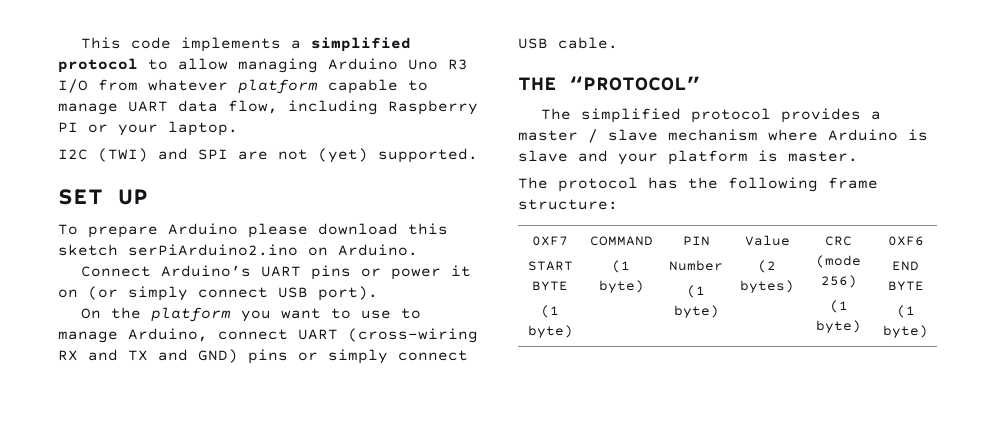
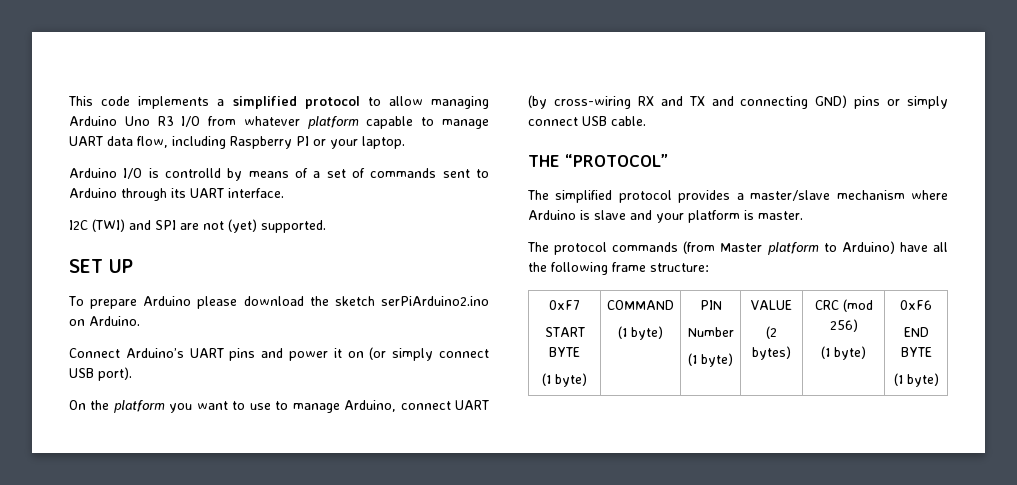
+ Arduino I/O is controlld by means of a set of commands sent to Arduino through its UART interface.
- To prepare Arduino please download this sketch serPiArduino2.ino on Arduino.
+ To prepare Arduino please download the sketch serPiArduino2.ino on Arduino.
- Connect Arduino’s UART pins or power it on (or simply connect USB port).
+ Connect Arduino’s UART pins and power it on (or simply connect USB port).
- On the platform you want to use to manage Arduino, connect UART (cross-wiring RX and TX and GND) pins or simply connect USB cable.
+ On the platform you want to use to manage Arduino, connect UART (by cross-wiring RX and TX and connecting GND) pins or simply connect USB cable.
- The simplified protocol provides a master / slave mechanism where Arduino is slave and your platform is master.
+ The simplified protocol provides a master/slave mechanism where Arduino is slave and your platform is master.
- The protocol has the following frame structure:
+ The protocol commands (from Master platform to Arduino) have all the following frame structure:
- 0XF7
+ 0xF7
  START BYTE
  (1 byte) | COMMAND
  (1 byte) | PIN
  Number
- (1 byte) | Value
- (2 bytes) | CRC (mode 256)
- (1 byte) | 0XF6
+ (1 byte) | VALUE
+ (2 bytes) | CRC (mod 256)
+ (1 byte) | 0xF6

